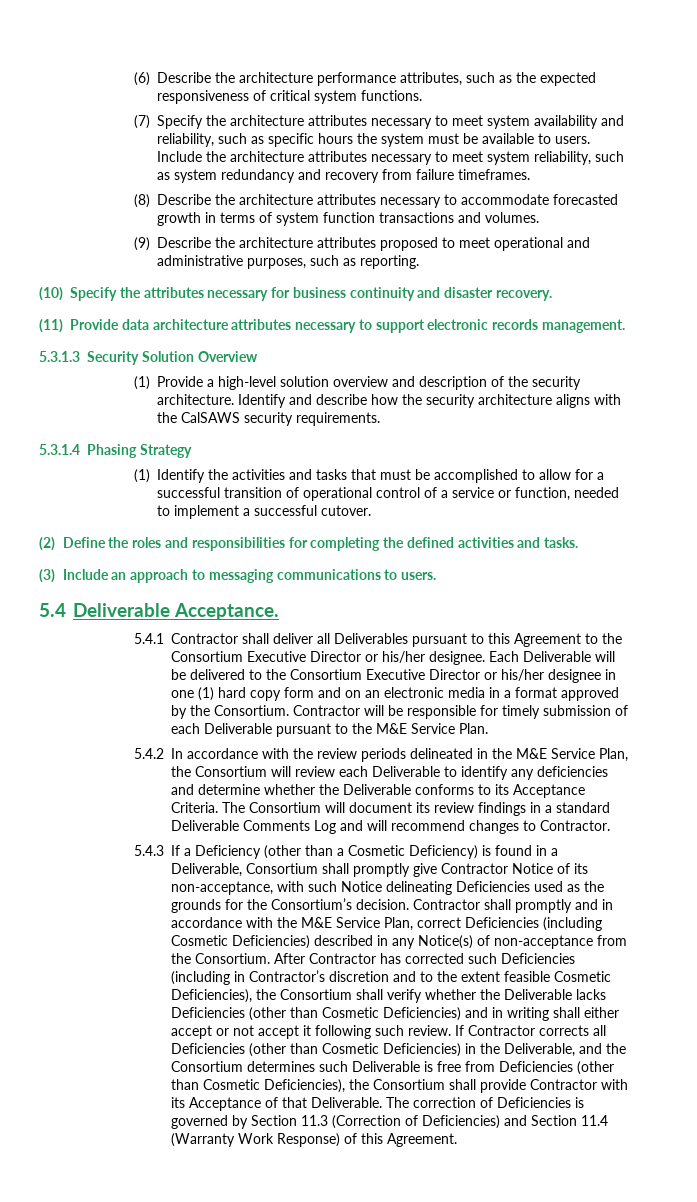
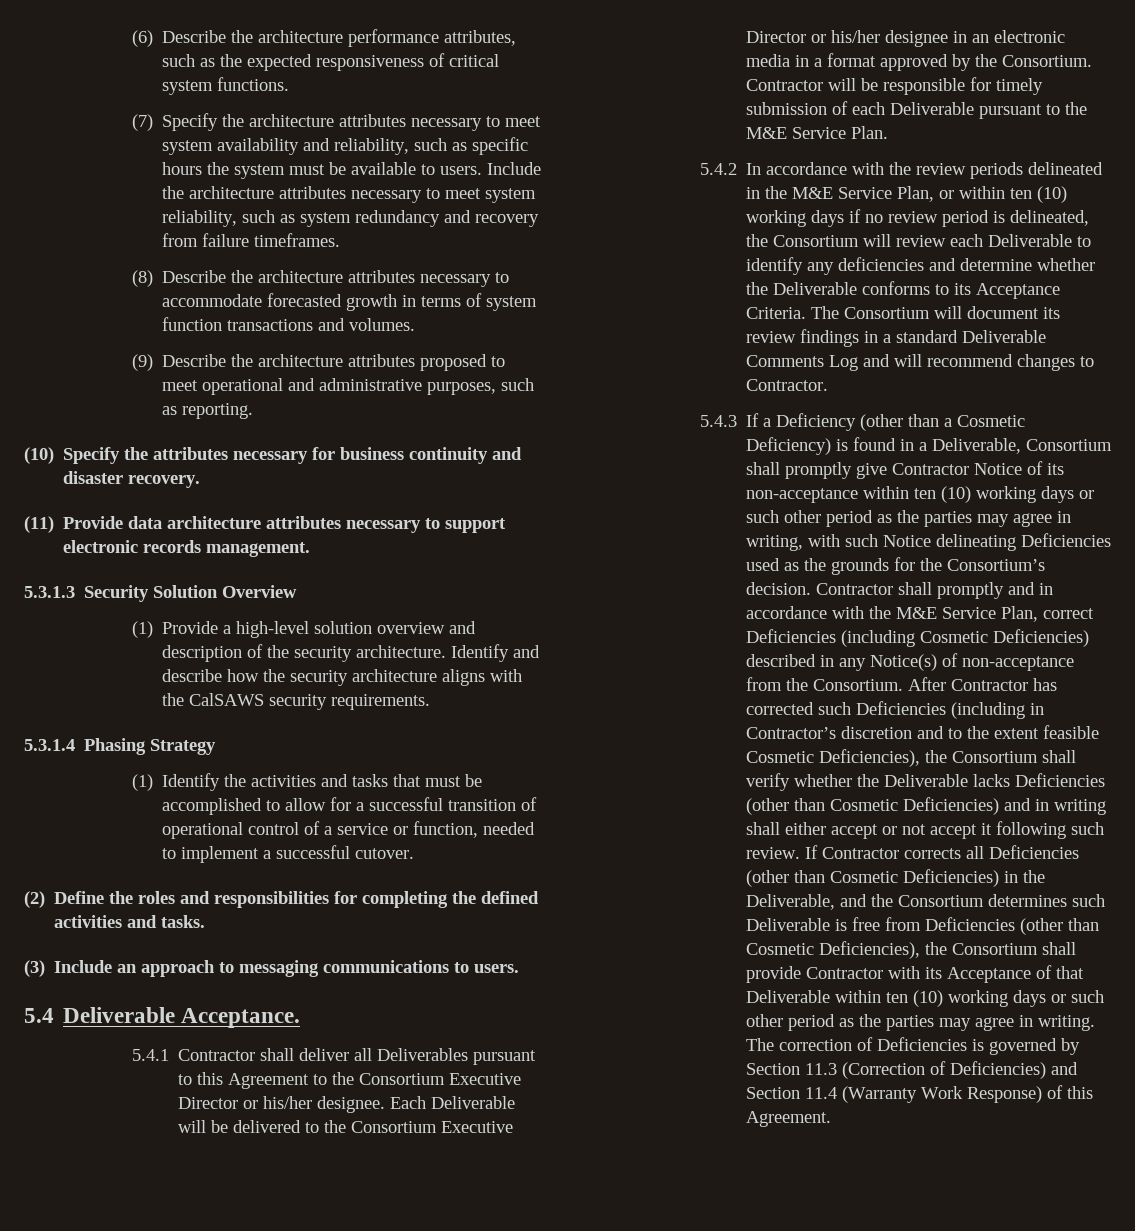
- Each Deliverable will be delivered to the Consortium Executive Director or his/her designee in one (1) hard copy form and on an electronic media in a format approved by the Consortium.
+ Each Deliverable will be delivered to the Consortium Executive Director or his/her designee in an electronic media in a format approved by the Consortium.
- 5.4.2 In accordance with the review periods delineated in the M&E Service Plan, the Consortium will review each Deliverable to identify any deficiencies and determine whether the Deliverable conforms to its Acceptance Criteria.
+ 5.4.2 In accordance with the review periods delineated in the M&E Service Plan, or within ten (10) working days if no review period is delineated, the Consortium will review each Deliverable to identify any deficiencies and determine whether the Deliverable conforms to its Acceptance Criteria.
- 5.4.3 If a Deficiency (other than a Cosmetic Deficiency) is found in a Deliverable, Consortium shall promptly give Contractor Notice of its non-acceptance, with such Notice delineating Deficiencies used as the grounds for the Consortium’s decision.
+ 5.4.3 If a Deficiency (other than a Cosmetic Deficiency) is found in a Deliverable, Consortium shall promptly give Contractor Notice of its non-acceptance within ten (10) working days or such other period as the parties may agree in writing, with such Notice delineating Deficiencies used as the grounds for the Consortium’s decision.
- If Contractor corrects all Deficiencies (other than Cosmetic Deficiencies) in the Deliverable, and the Consortium determines such Deliverable is free from Deficiencies (other than Cosmetic Deficiencies), the Consortium shall provide Contractor with its Acceptance of that Deliverable.
+ If Contractor corrects all Deficiencies (other than Cosmetic Deficiencies) in the Deliverable, and the Consortium determines such Deliverable is free from Deficiencies (other than Cosmetic Deficiencies), the Consortium shall provide Contractor with its Acceptance of that Deliverable within ten (10) working days or such other period as the parties may agree in writing.

